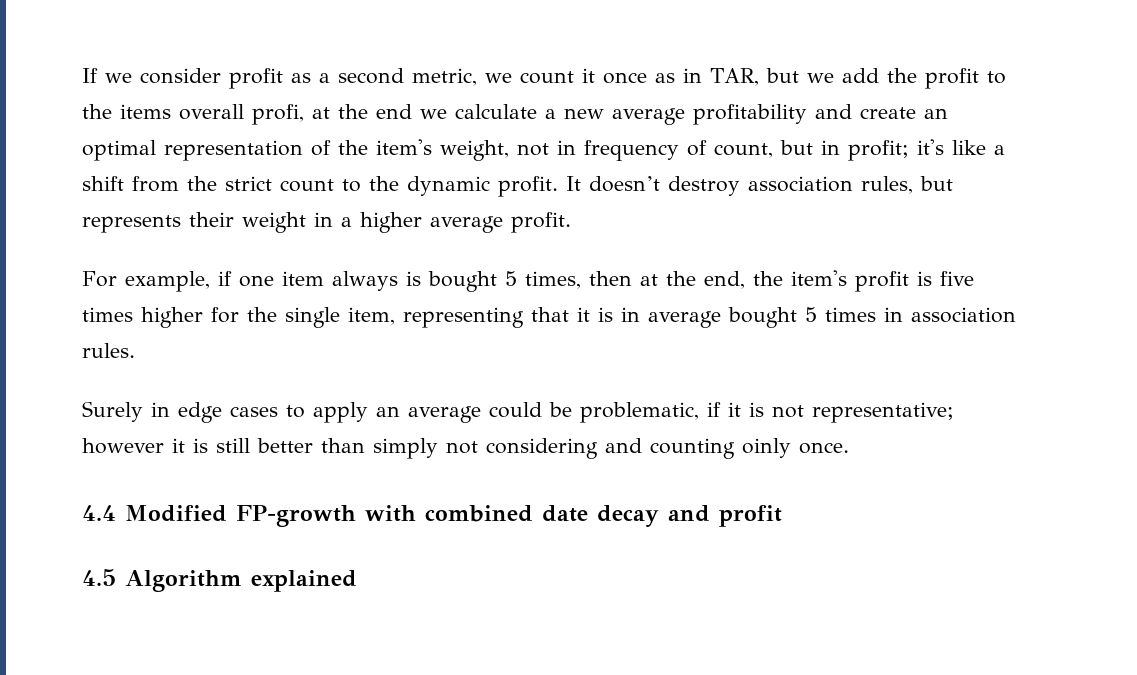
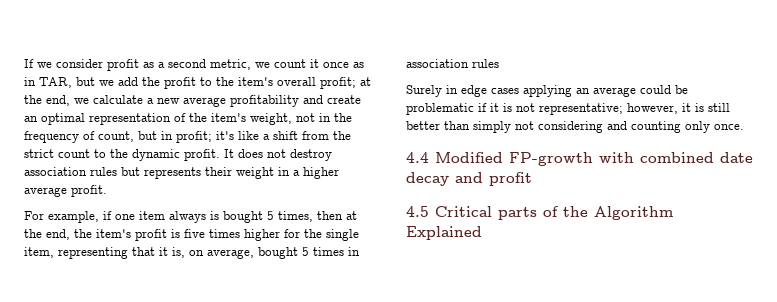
- If we consider profit as a second metric, we count it once as in TAR, but we add the profit to the items overall profi, at the end we calculate a new average profitability and create an optimal representation of the item's weight, not in frequency of count, but in profit; it's like a shift from the strict count to the dynamic profit.
+ If we consider profit as a second metric, we count it once as in TAR, but we add the profit to the item's overall profit; at the end, we calculate a new average profitability and create an optimal representation of the item's weight, not in the frequency of count, but in profit; it's like a shift from the strict count to the dynamic profit.
- It doesn’t destroy association rules, but represents their weight in a higher average profit.
+ It does not destroy association rules but represents their weight in a higher average profit.
- For example, if one item always is bought 5 times, then at the end, the item's profit is five times higher for the single item, representing that it is in average bought 5 times in association rules.
+ For example, if one item always is bought 5 times, then at the end, the item's profit is five times higher for the single item, representing that it is, on average, bought 5 times in association rules
- Surely in edge cases to apply an average could be problematic, if it is not representative; however it is still better than simply not considering and counting oinly once.
+ Surely in edge cases applying an average could be problematic if it is not representative; however, it is still better than simply not considering and counting only once.
- 4.5 Algorithm explained
+ 4.5 Critical parts of the Algorithm Explained

